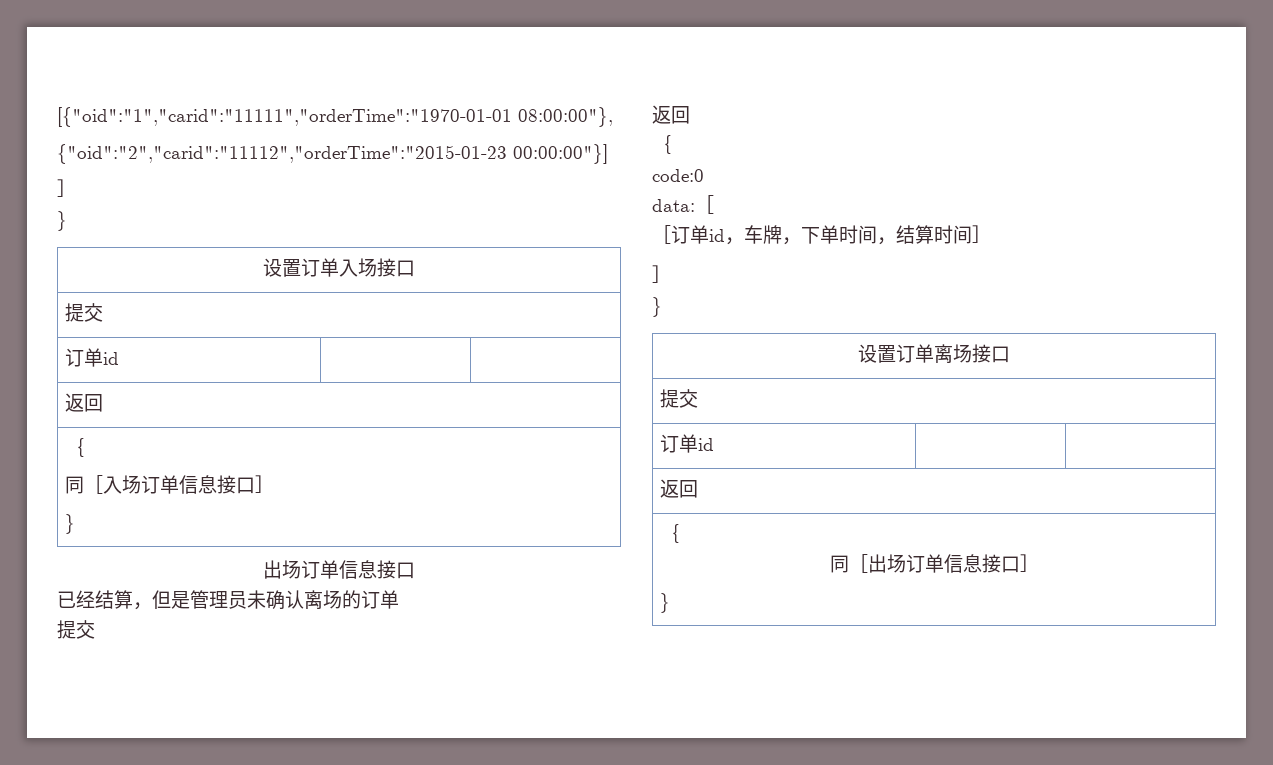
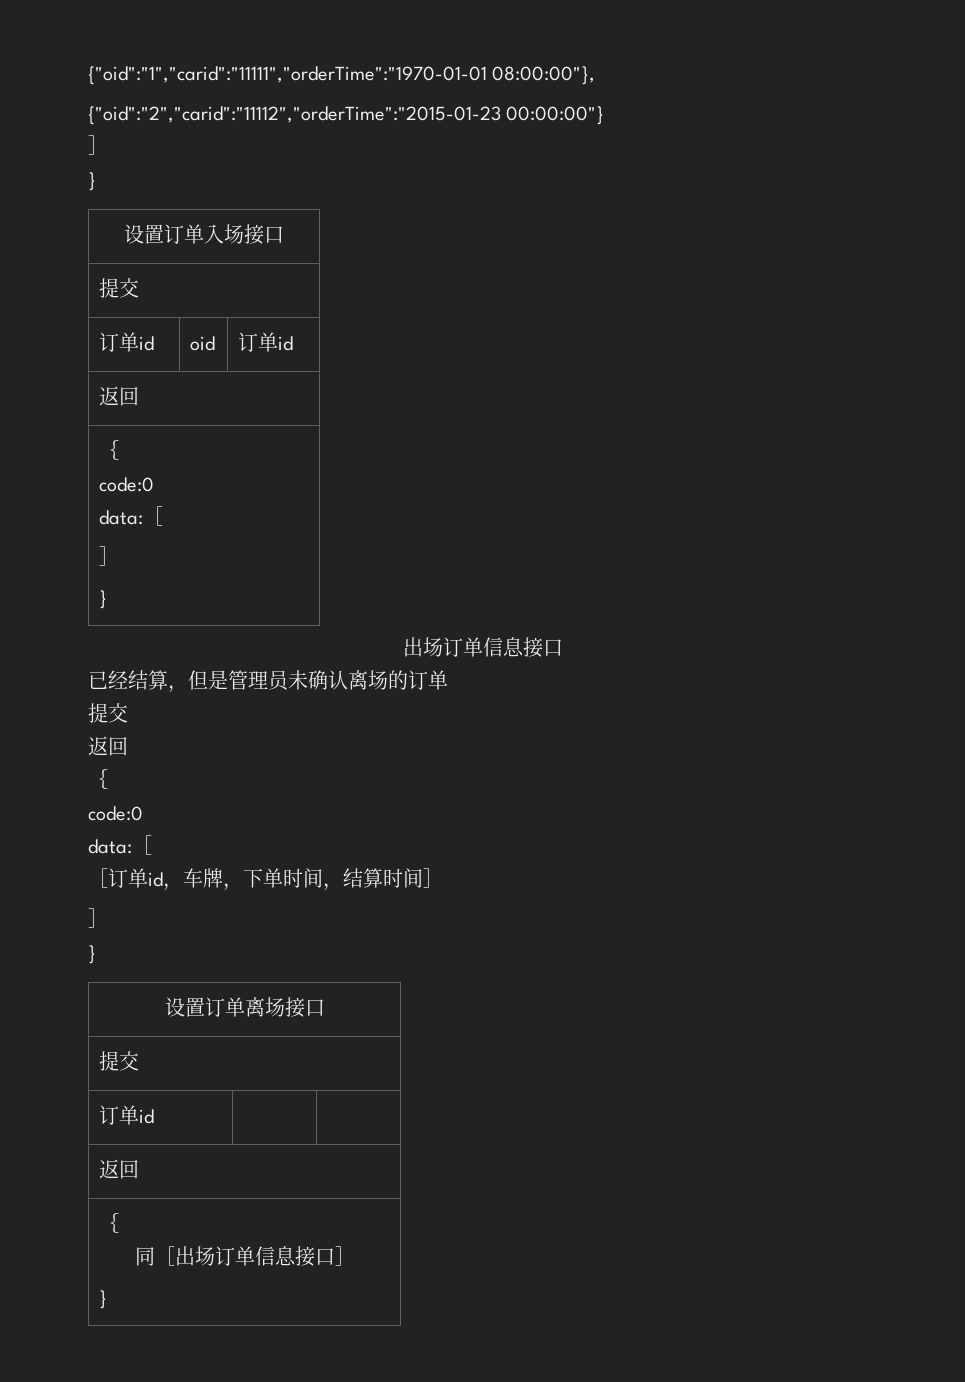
- [{"oid":"1","carid":"11111","orderTime":"1970-01-01 08:00:00"},
+ {"oid":"1","carid":"11111","orderTime":"1970-01-01 08:00:00"},
- {"oid":"2","carid":"11112","orderTime":"2015-01-23 00:00:00"}]
+ {"oid":"2","carid":"11112","orderTime":"2015-01-23 00:00:00"}
  设置订单入场接口
  提交
- 订单id | |
+ 订单id | oid | 订单id
  返回
  ｛
- 同［入场订单信息接口］
+ code:0
+ data:［
+ ］

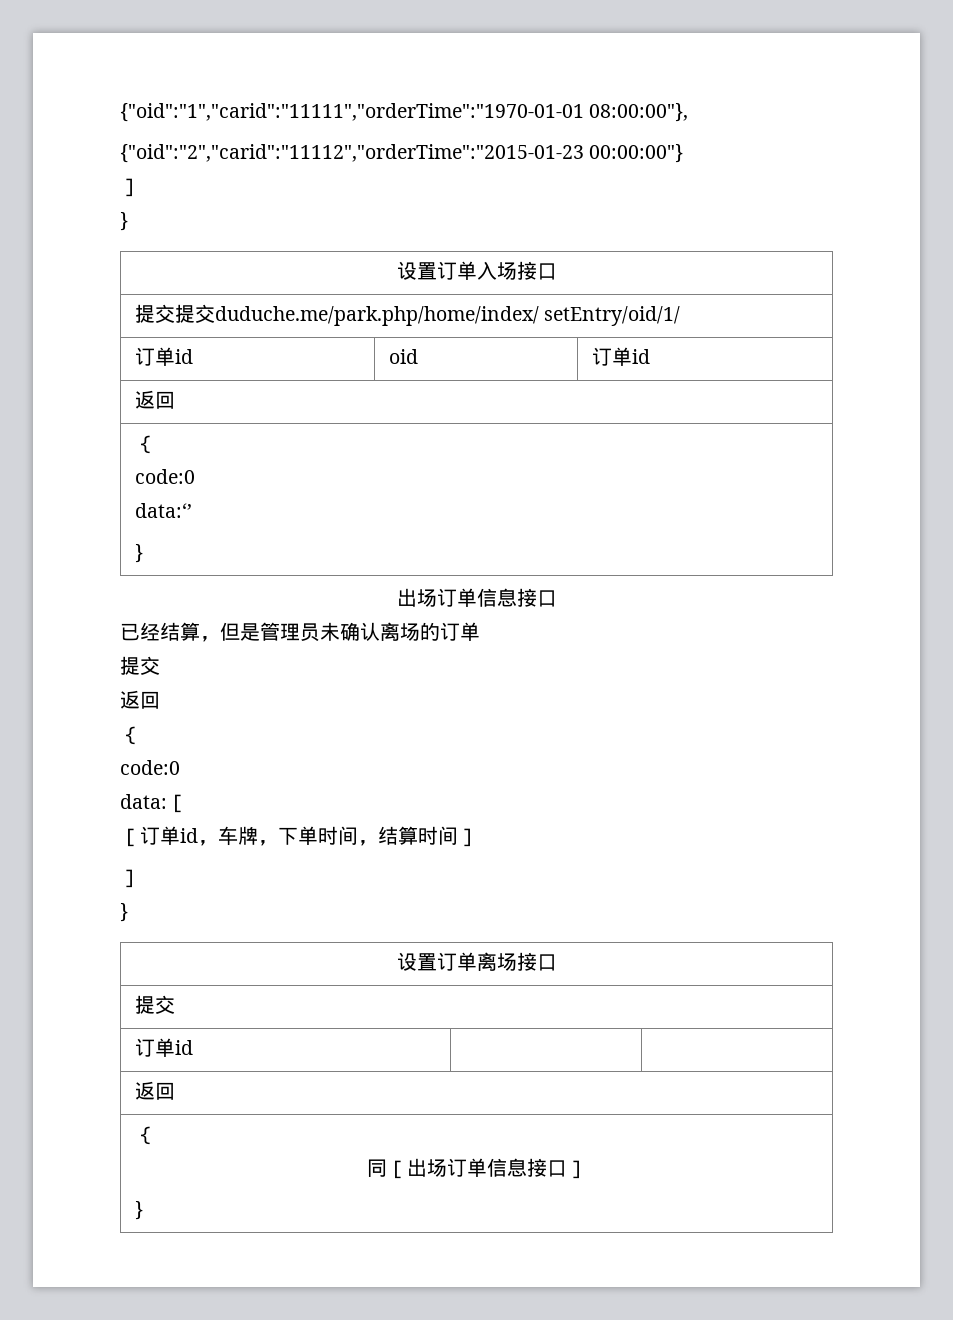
  设置订单入场接口
- 提交
+ 提交提交duduche.me/park.php/home/index/ setEntry/oid/1/
  订单id | oid | 订单id
  返回
  ｛
  code:0
- data:［
- ］
+ data:‘’

